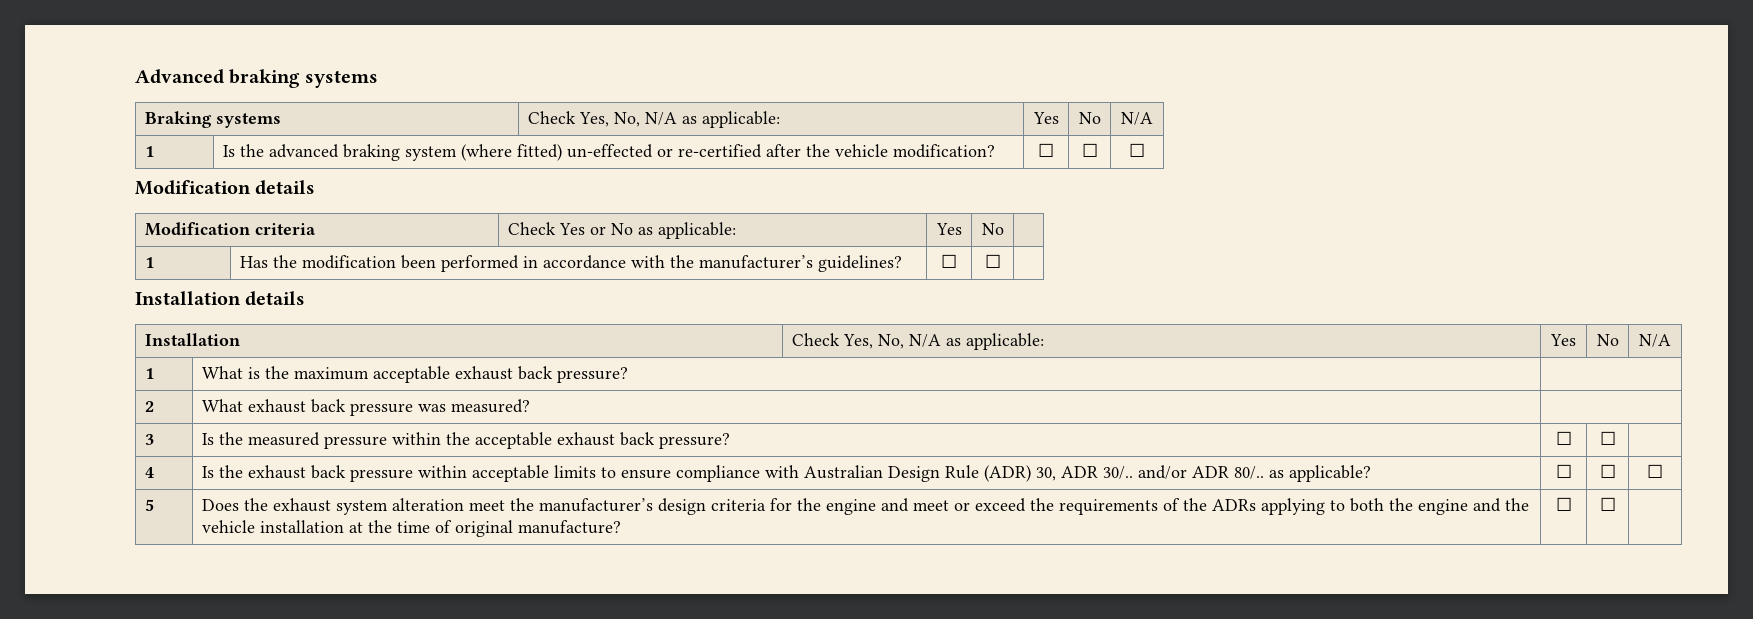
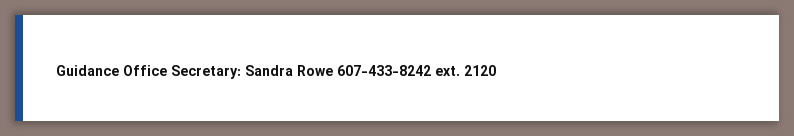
- Advanced braking systems
- Braking systems | Check Yes, No, N/A as applicable: | Yes | No | N/A
- 1 | Is the advanced braking system (where fitted) un-effected or re-certified after the vehicle modification? | ☐ | ☐ | ☐
- Modification details
- Modification criteria | Check Yes or No as applicable: | Yes | No |
- 1 | Has the modification been performed in accordance with the manufacturer’s guidelines? | ☐ | ☐ |
- Installation details
- Installation | Check Yes, No, N/A as applicable: | Yes | No | N/A
- 1 | What is the maximum acceptable exhaust back pressure? |
- 2 | What exhaust back pressure was measured? |
- 3 | Is the measured pressure within the acceptable exhaust back pressure? | ☐ | ☐ |
- 4 | Is the exhaust back pressure within acceptable limits to ensure compliance with Australian Design Rule (ADR) 30, ADR 30/.. and/or ADR 80/.. as applicable? | ☐ | ☐ | ☐
- 5 | Does the exhaust system alteration meet the manufacturer’s design criteria for the engine and meet or exceed the requirements of the ADRs applying to both the engine and the vehicle installation at the time of original manufacture? | ☐ | ☐ |
+ Guidance Office Secretary: Sandra Rowe 607-433-8242 ext. 2120

